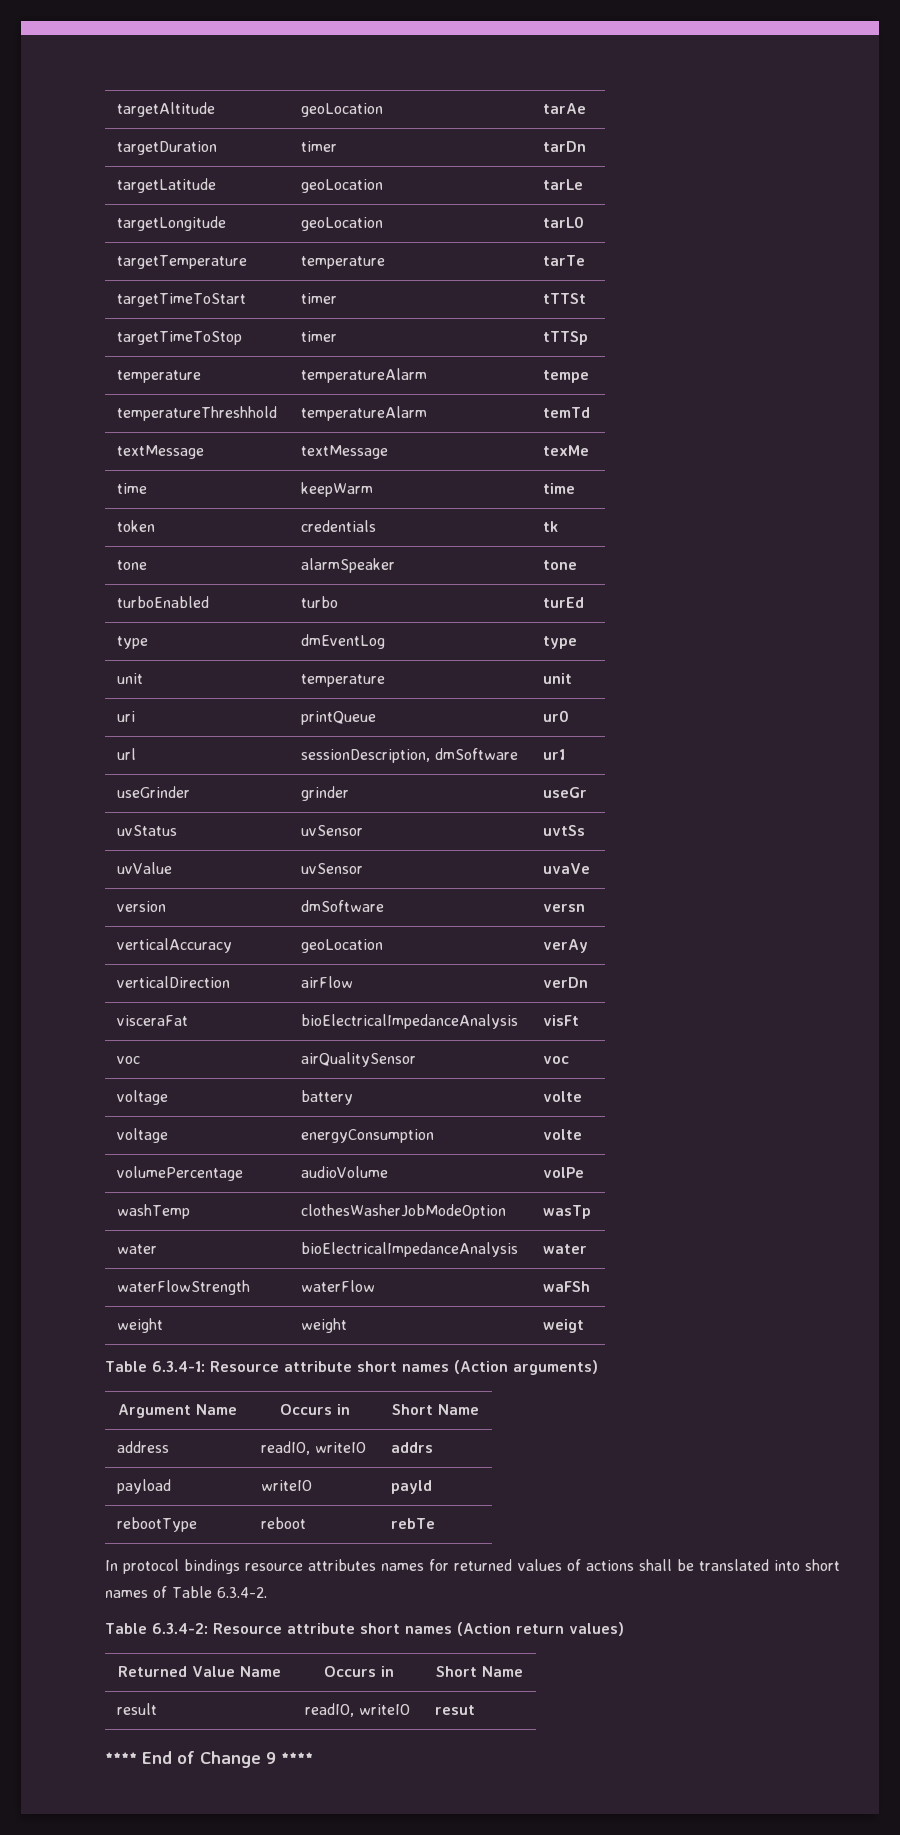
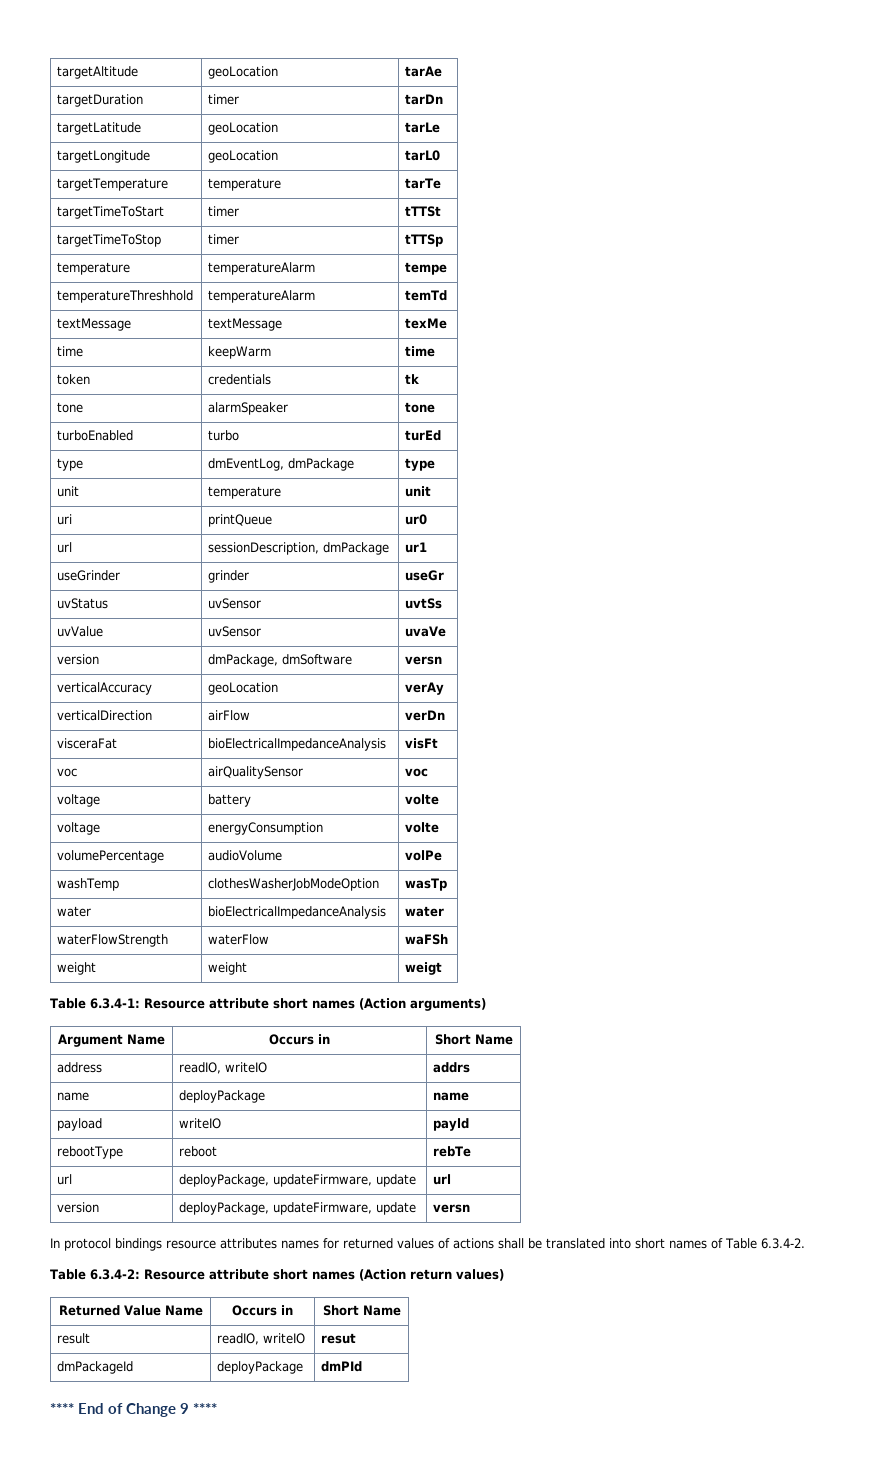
- type | dmEventLog | type
+ type | dmEventLog, dmPackage | type
- url | sessionDescription, dmSoftware | ur1
+ url | sessionDescription, dmPackage | ur1
- version | dmSoftware | versn
+ version | dmPackage, dmSoftware | versn
+ name | deployPackage | name
+ url | deployPackage, updateFirmware, update | url
+ version | deployPackage, updateFirmware, update | versn
+ dmPackageId | deployPackage | dmPId

